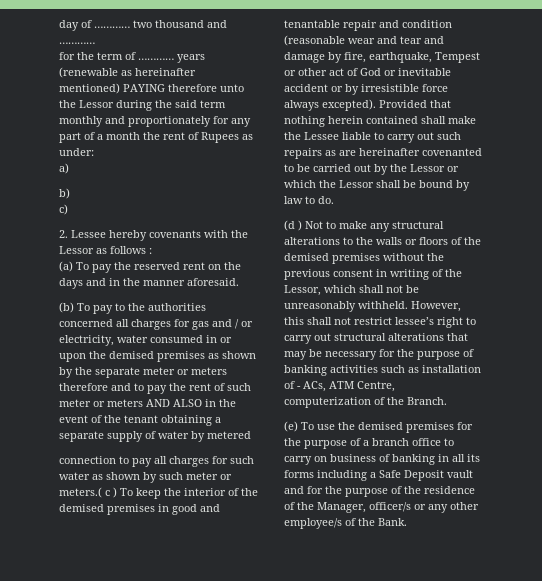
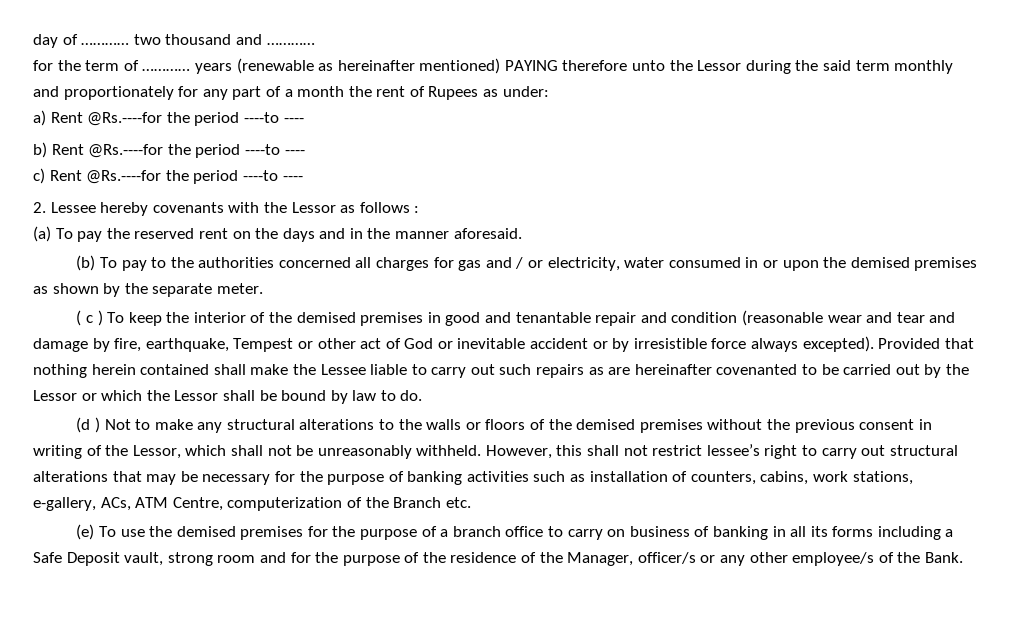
- a)
- b)
- c)
+ a) Rent @Rs.----for the period ----to ----
+ b) Rent @Rs.----for the period ----to ----
+ c) Rent @Rs.----for the period ----to ----
- (b) To pay to the authorities concerned all charges for gas and / or electricity, water consumed in or upon the demised premises as shown by the separate meter or meters therefore and to pay the rent of such meter or meters AND ALSO in the event of the tenant obtaining a separate supply of water by metered
- connection to pay all charges for such water as shown by such meter or meters.( c ) To keep the interior of the demised premises in good and tenantable repair and condition (reasonable wear and tear and damage by fire, earthquake, Tempest or other act of God or inevitable accident or by irresistible force always excepted).
+ (b) To pay to the authorities concerned all charges for gas and / or electricity, water consumed in or upon the demised premises as shown by the separate meter.
+ ( c ) To keep the interior of the demised premises in good and tenantable repair and condition (reasonable wear and tear and damage by fire, earthquake, Tempest or other act of God or inevitable accident or by irresistible force always excepted).
- However, this shall not restrict lessee’s right to carry out structural alterations that may be necessary for the purpose of banking activities such as installation of - ACs, ATM Centre, computerization of the Branch.
+ However, this shall not restrict lessee’s right to carry out structural alterations that may be necessary for the purpose of banking activities such as installation of counters, cabins, work stations, e-gallery, ACs, ATM Centre, computerization of the Branch etc.
- (e) To use the demised premises for the purpose of a branch office to carry on business of banking in all its forms including a Safe Deposit vault and for the purpose of the residence of the Manager, officer/s or any other employee/s of the Bank.
+ (e) To use the demised premises for the purpose of a branch office to carry on business of banking in all its forms including a Safe Deposit vault, strong room and for the purpose of the residence of the Manager, officer/s or any other employee/s of the Bank.

